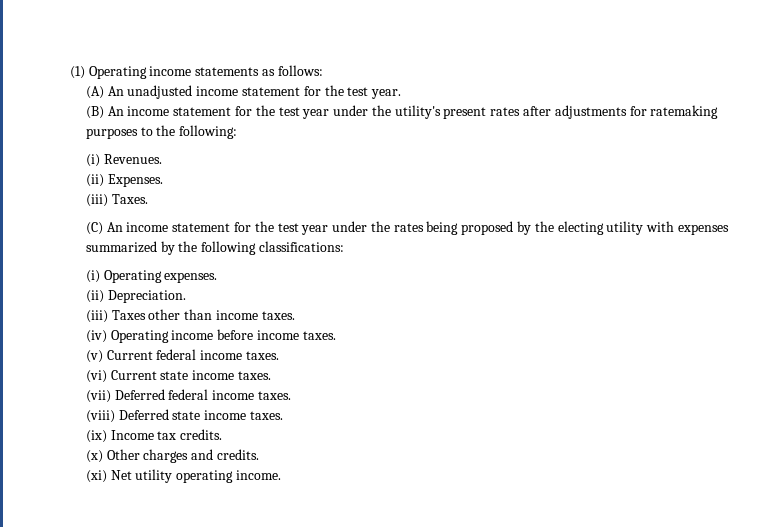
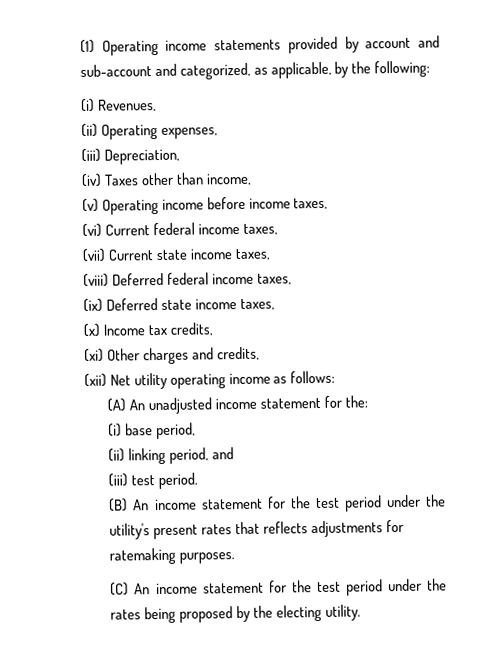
- (1) Operating income statements as follows:
+ (1) Operating income statements provided by account and sub-account and categorized, as applicable, by the following:
+ (i) Revenues,
+ (ii) Operating expenses,
+ (iii) Depreciation,
+ (iv) Taxes other than income,
+ (v) Operating income before income taxes,
+ (vi) Current federal income taxes,
+ (vii) Current state income taxes,
+ (viii) Deferred federal income taxes,
+ (ix) Deferred state income taxes,
+ (x) Income tax credits,
+ (xi) Other charges and credits,
+ (xii) Net utility operating income as follows:
- (A) An unadjusted income statement for the test year.
+ (A) An unadjusted income statement for the:
+ (i) base period,
+ (ii) linking period, and
+ (iii) test period.
- (B) An income statement for the test year under the utility's present rates after adjustments for ratemaking purposes to the following:
- (i) Revenues.
- (ii) Expenses.
- (iii) Taxes.
+ (B) An income statement for the test period under the utility's present rates that reflects adjustments for ratemaking purposes.
- (C) An income statement for the test year under the rates being proposed by the electing utility with expenses summarized by the following classifications:
- (i) Operating expenses.
- (ii) Depreciation.
- (iii) Taxes other than income taxes.
- (iv) Operating income before income taxes.
- (v) Current federal income taxes.
- (vi) Current state income taxes.
- (vii) Deferred federal income taxes.
- (viii) Deferred state income taxes.
- (ix) Income tax credits.
- (x) Other charges and credits.
- (xi) Net utility operating income.
+ (C) An income statement for the test period under the rates being proposed by the electing utility.

